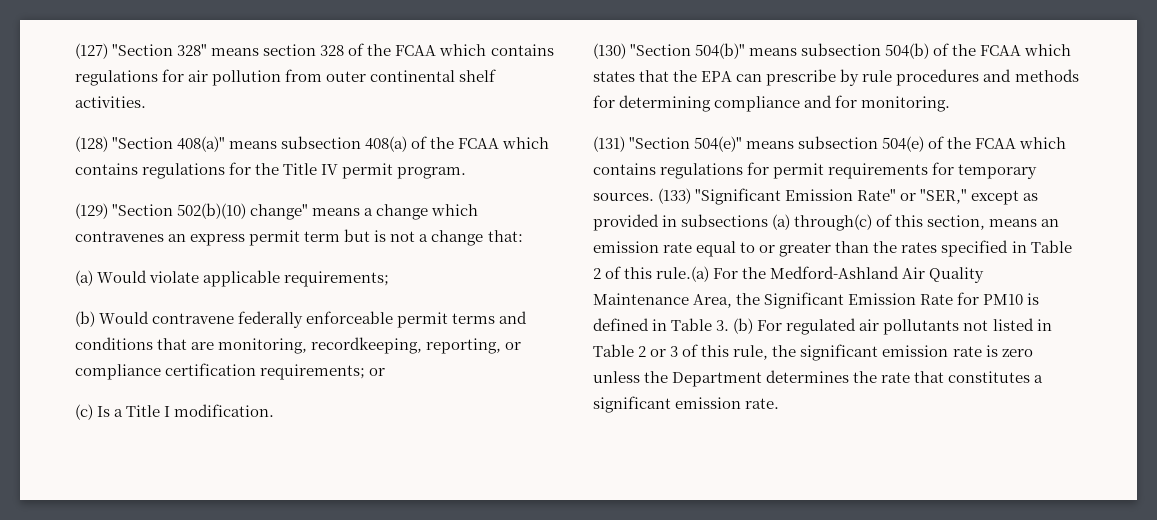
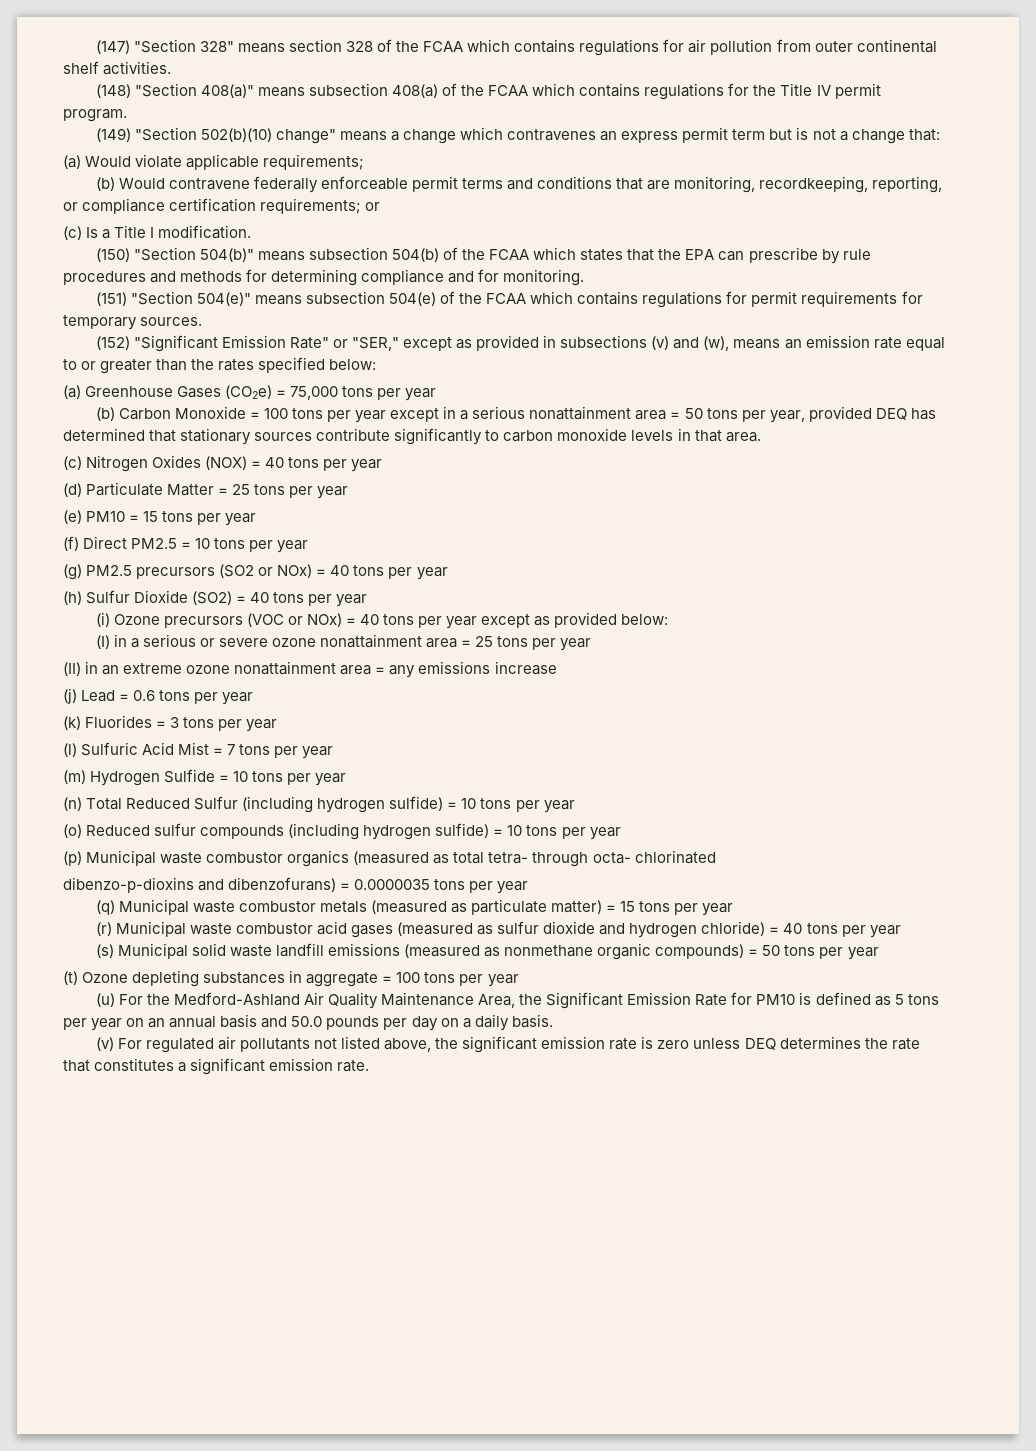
- (127) "Section 328" means section 328 of the FCAA which contains regulations for air pollution from outer continental shelf activities.
+ (147) "Section 328" means section 328 of the FCAA which contains regulations for air pollution from outer continental shelf activities.
- (128) "Section 408(a)" means subsection 408(a) of the FCAA which contains regulations for the Title IV permit program.
+ (148) "Section 408(a)" means subsection 408(a) of the FCAA which contains regulations for the Title IV permit program.
- (129) "Section 502(b)(10) change" means a change which contravenes an express permit term but is not a change that:
+ (149) "Section 502(b)(10) change" means a change which contravenes an express permit term but is not a change that:
- (130) "Section 504(b)" means subsection 504(b) of the FCAA which states that the EPA can prescribe by rule procedures and methods for determining compliance and for monitoring.
+ (150) "Section 504(b)" means subsection 504(b) of the FCAA which states that the EPA can prescribe by rule procedures and methods for determining compliance and for monitoring.
- (131) "Section 504(e)" means subsection 504(e) of the FCAA which contains regulations for permit requirements for temporary sources. (133) "Significant Emission Rate" or "SER," except as provided in subsections (a) through(c) of this section, means an emission rate equal to or greater than the rates specified in Table 2 of this rule.(a) For the Medford-Ashland Air Quality Maintenance Area, the Significant Emission Rate for PM10 is defined in Table 3. (b) For regulated air pollutants not listed in Table 2 or 3 of this rule, the significant emission rate is zero unless the Department determines the rate that constitutes a significant emission rate.
+ (151) "Section 504(e)" means subsection 504(e) of the FCAA which contains regulations for permit requirements for temporary sources.
+ (152) "Significant Emission Rate" or "SER," except as provided in subsections (v) and (w), means an emission rate equal to or greater than the rates specified below:
+ (a) Greenhouse Gases (CO2e) = 75,000 tons per year
+ (b) Carbon Monoxide = 100 tons per year except in a serious nonattainment area = 50 tons per year, provided DEQ has determined that stationary sources contribute significantly to carbon monoxide levels in that area.
+ (c) Nitrogen Oxides (NOX) = 40 tons per year
+ (d) Particulate Matter = 25 tons per year
+ (e) PM10 = 15 tons per year
+ (f) Direct PM2.5 = 10 tons per year
+ (g) PM2.5 precursors (SO2 or NOx) = 40 tons per year
+ (h) Sulfur Dioxide (SO2) = 40 tons per year
+ (i) Ozone precursors (VOC or NOx) = 40 tons per year except as provided below:
+ (I) in a serious or severe ozone nonattainment area = 25 tons per year
+ (II) in an extreme ozone nonattainment area = any emissions increase
+ (j) Lead = 0.6 tons per year
+ (k) Fluorides = 3 tons per year
+ (l) Sulfuric Acid Mist = 7 tons per year
+ (m) Hydrogen Sulfide = 10 tons per year
+ (n) Total Reduced Sulfur (including hydrogen sulfide) = 10 tons per year
+ (o) Reduced sulfur compounds (including hydrogen sulfide) = 10 tons per year
+ (p) Municipal waste combustor organics (measured as total tetra- through octa- chlorinated
+ dibenzo-p-dioxins and dibenzofurans) = 0.0000035 tons per year
+ (q) Municipal waste combustor metals (measured as particulate matter) = 15 tons per year
+ (r) Municipal waste combustor acid gases (measured as sulfur dioxide and hydrogen chloride) = 40 tons per year
+ (s) Municipal solid waste landfill emissions (measured as nonmethane organic compounds) = 50 tons per year
+ (t) Ozone depleting substances in aggregate = 100 tons per year
+ (u) For the Medford-Ashland Air Quality Maintenance Area, the Significant Emission Rate for PM10 is defined as 5 tons per year on an annual basis and 50.0 pounds per day on a daily basis.
+ (v) For regulated air pollutants not listed above, the significant emission rate is zero unless DEQ determines the rate that constitutes a significant emission rate.

